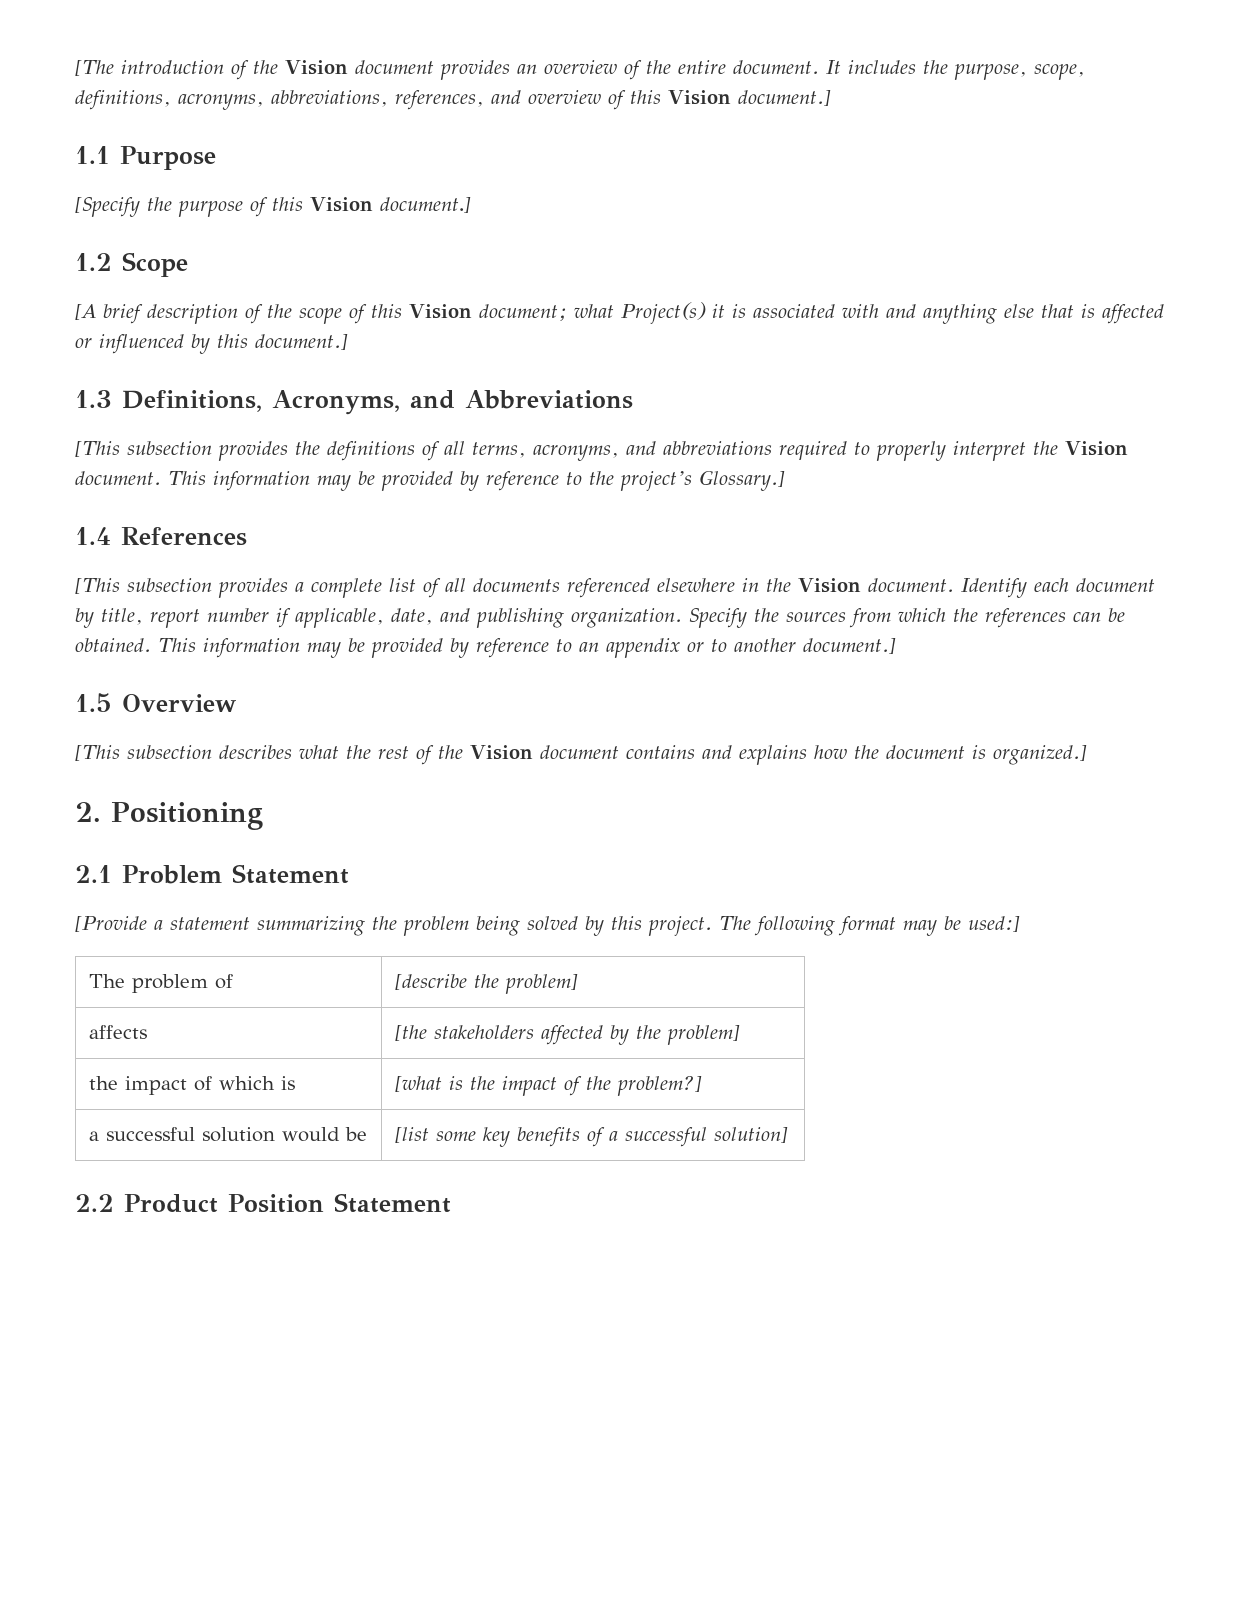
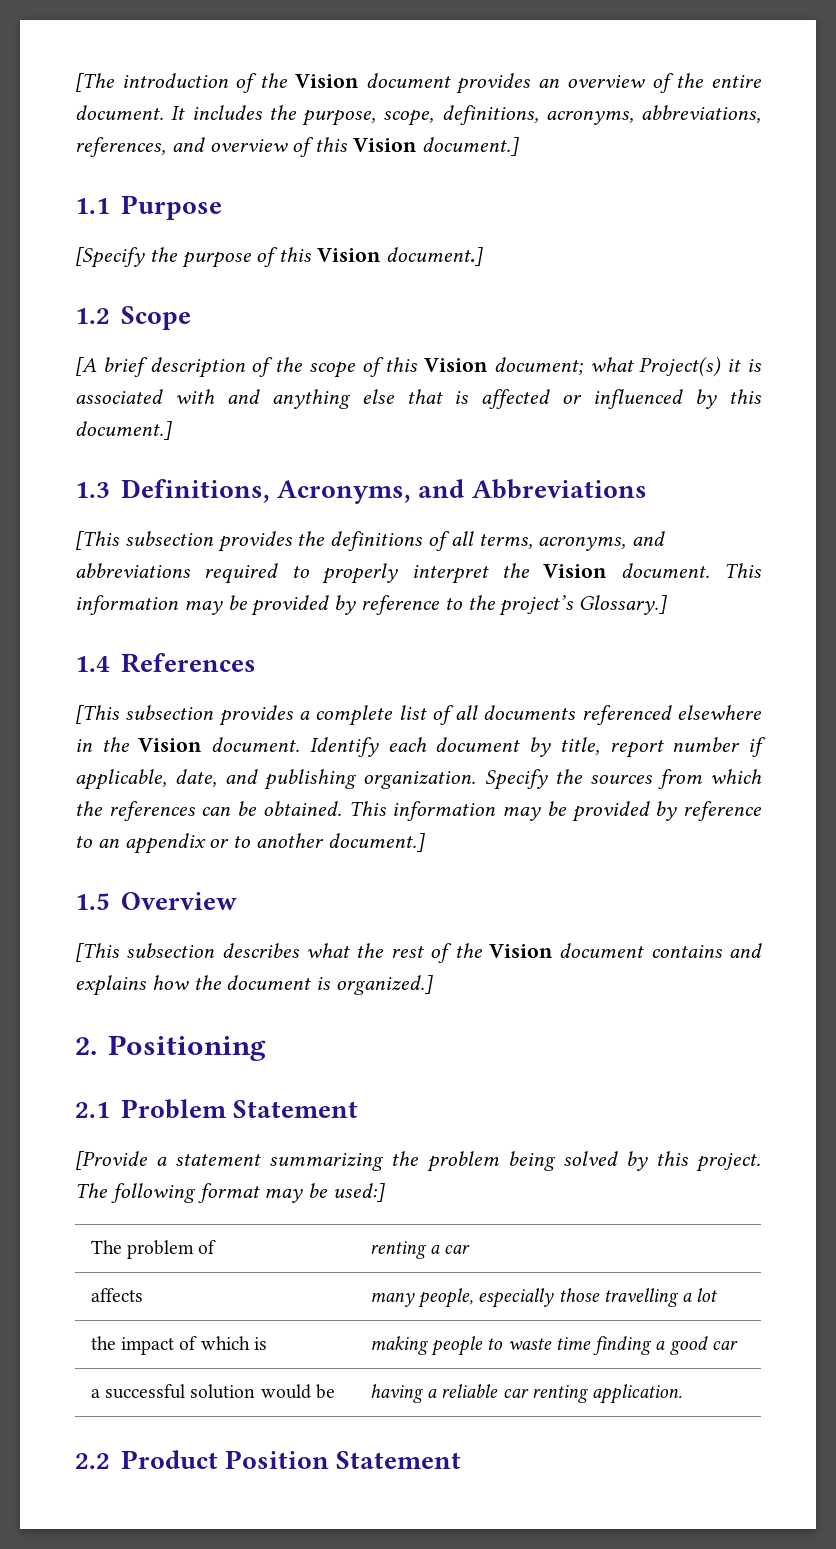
- The problem of | [describe the problem]
- affects | [the stakeholders affected by the problem]
+ The problem of | renting a car
+ affects | many people, especially those travelling a lot
- the impact of which is | [what is the impact of the problem?]
+ the impact of which is | making people to waste time finding a good car
- a successful solution would be | [list some key benefits of a successful solution]
+ a successful solution would be | having a reliable car renting application.

